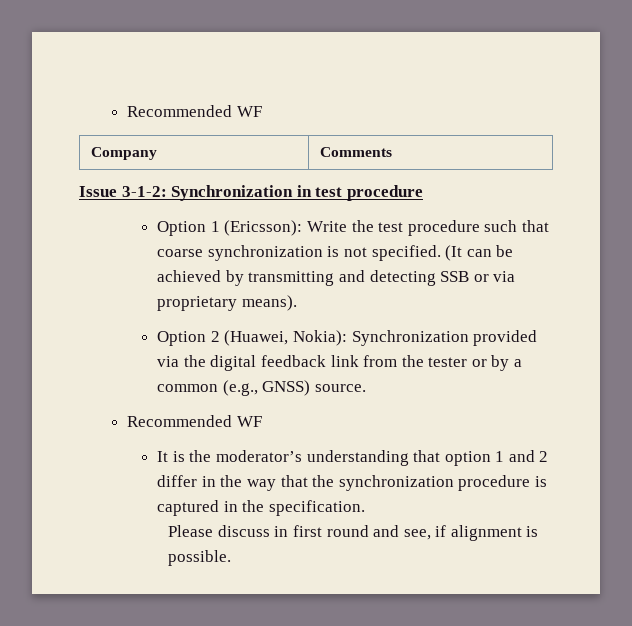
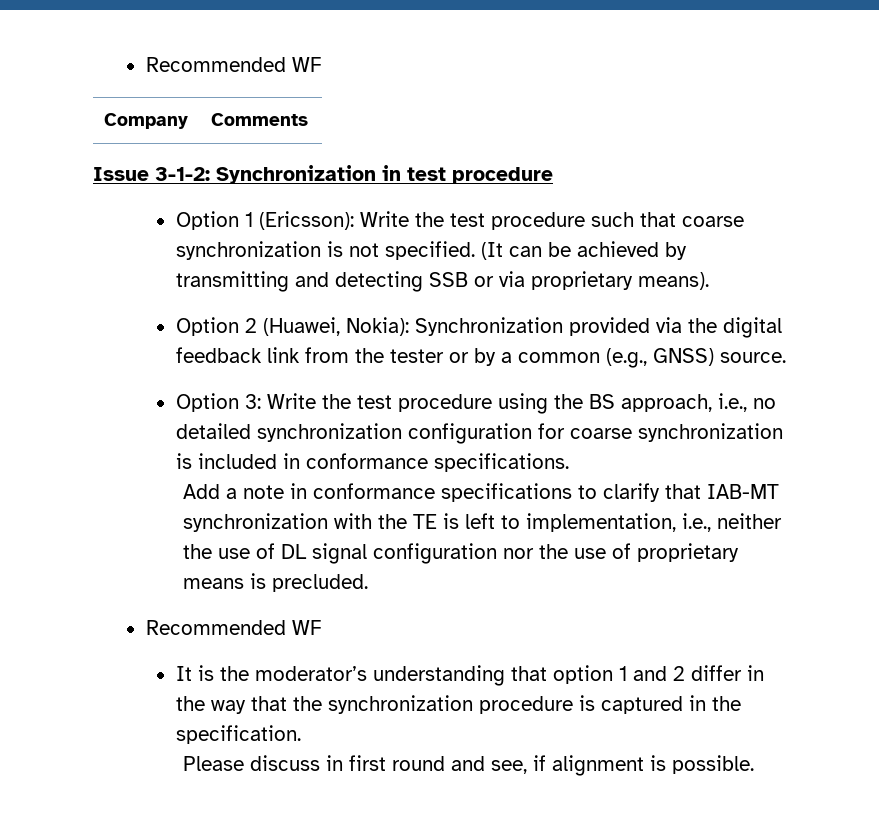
+ Option 3: Write the test procedure using the BS approach, i.e., no detailed synchronization configuration for coarse synchronization is included in conformance specifications.
+ Add a note in conformance specifications to clarify that IAB-MT synchronization with the TE is left to implementation, i.e., neither the use of DL signal configuration nor the use of proprietary means is precluded.

